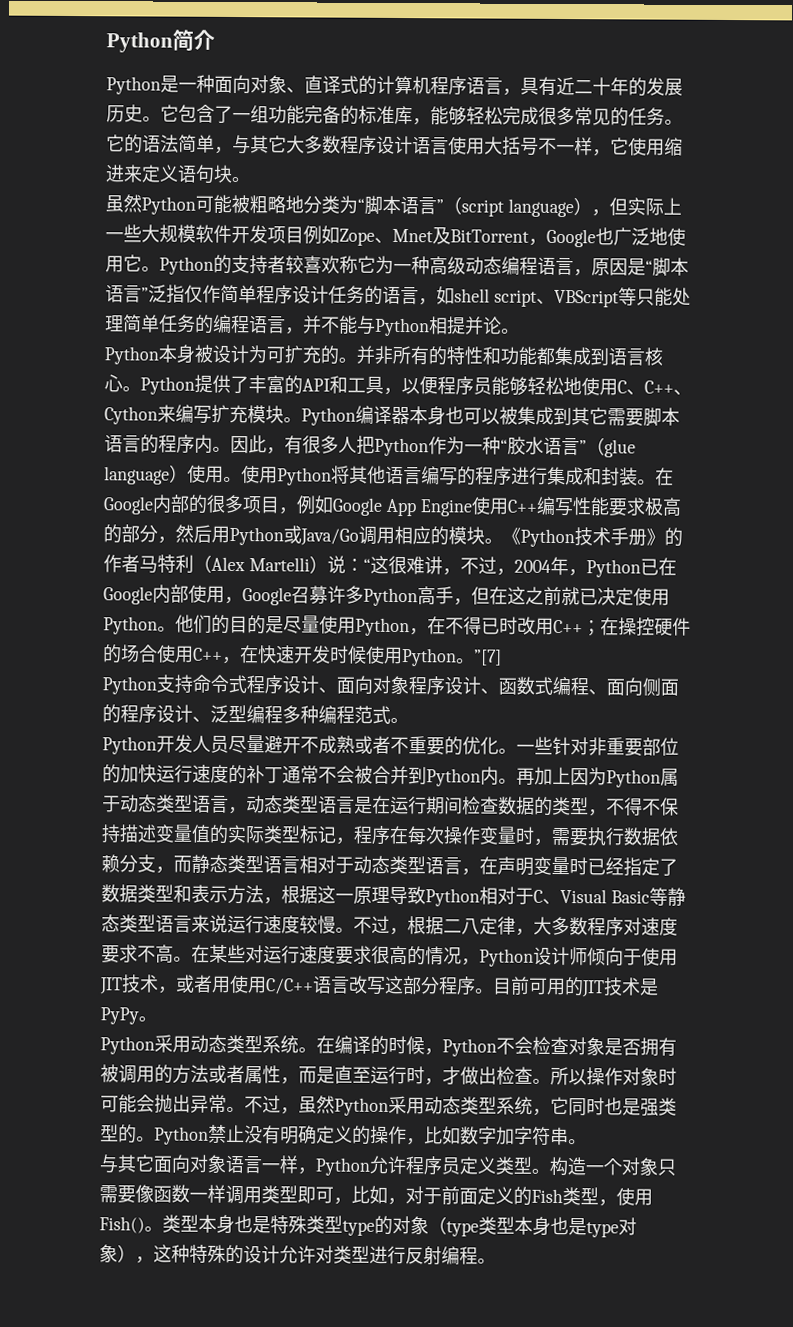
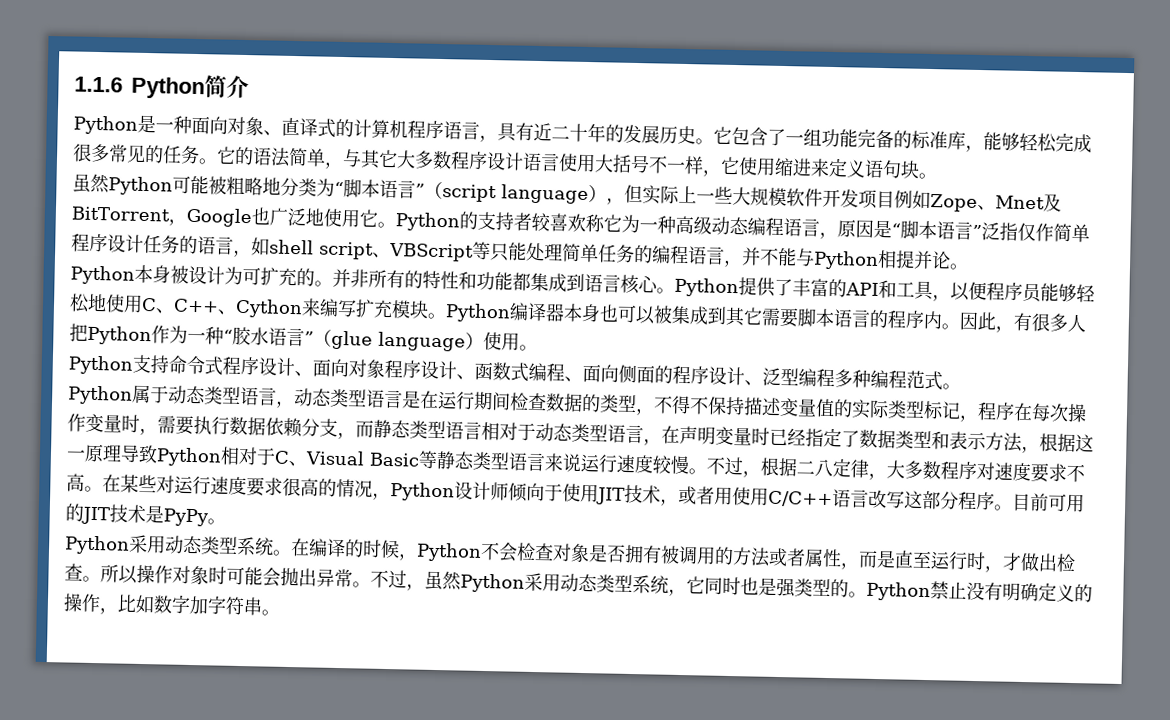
- Python简介
+ 1.1.6 Python简介
- 使用Python将其他语言编写的程序进行集成和封装。在Google内部的很多项目，例如Google App Engine使用C++编写性能要求极高的部分，然后用Python或Java/Go调用相应的模块。《Python技术手册》的作者马特利（Alex Martelli）说：“这很难讲，不过，2004年，Python已在Google内部使用，Google召募许多Python高手，但在这之前就已决定使用Python。他们的目的是尽量使用Python，在不得已时改用C++；在操控硬件的场合使用C++，在快速开发时候使用Python。”[7]
- Python开发人员尽量避开不成熟或者不重要的优化。一些针对非重要部位的加快运行速度的补丁通常不会被合并到Python内。再加上因为Python属于动态类型语言，动态类型语言是在运行期间检查数据的类型，不得不保持描述变量值的实际类型标记，程序在每次操作变量时，需要执行数据依赖分支，而静态类型语言相对于动态类型语言，在声明变量时已经指定了数据类型和表示方法，根据这一原理导致Python相对于C、Visual Basic等静态类型语言来说运行速度较慢。
+ Python属于动态类型语言，动态类型语言是在运行期间检查数据的类型，不得不保持描述变量值的实际类型标记，程序在每次操作变量时，需要执行数据依赖分支，而静态类型语言相对于动态类型语言，在声明变量时已经指定了数据类型和表示方法，根据这一原理导致Python相对于C、Visual Basic等静态类型语言来说运行速度较慢。
- 与其它面向对象语言一样，Python允许程序员定义类型。构造一个对象只需要像函数一样调用类型即可，比如，对于前面定义的Fish类型，使用Fish()。类型本身也是特殊类型type的对象（type类型本身也是type对象），这种特殊的设计允许对类型进行反射编程。

